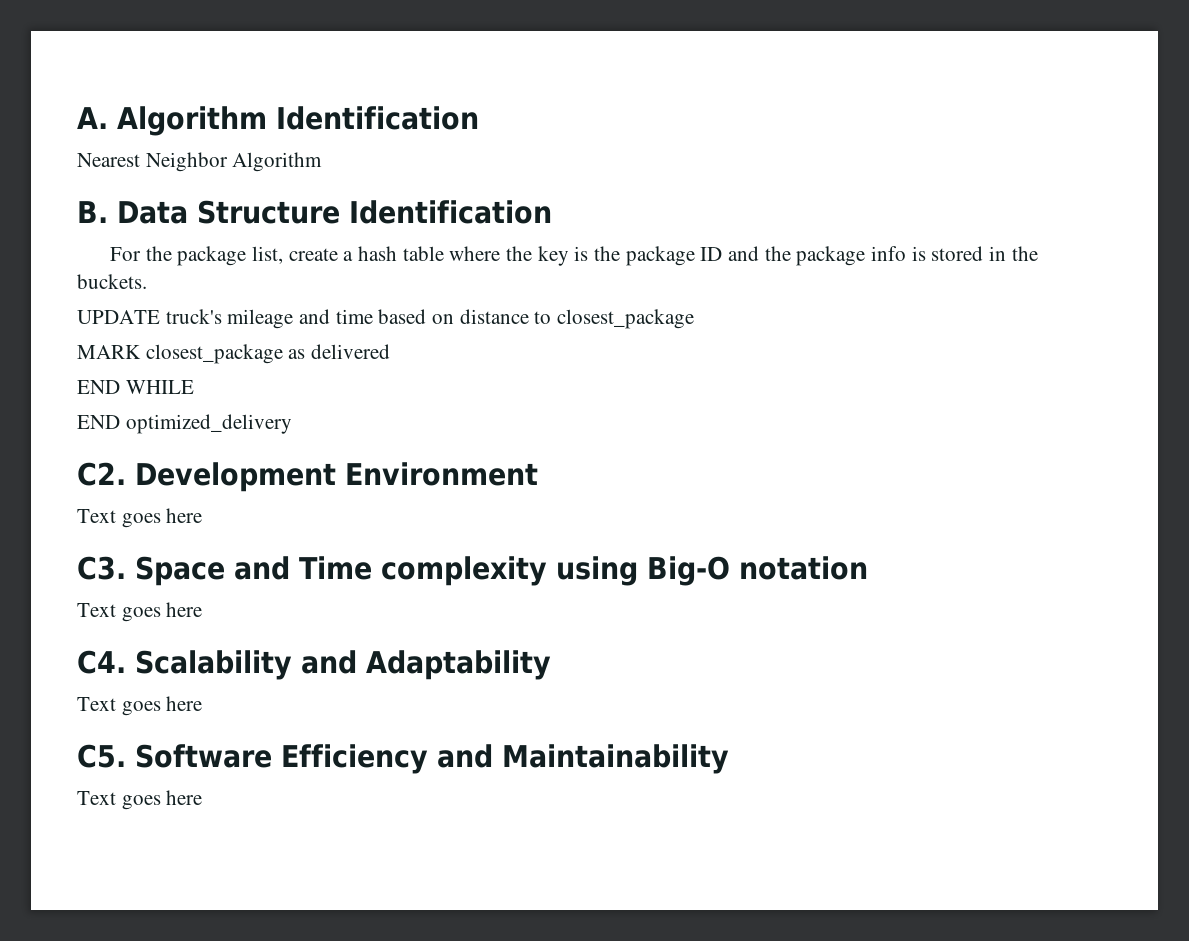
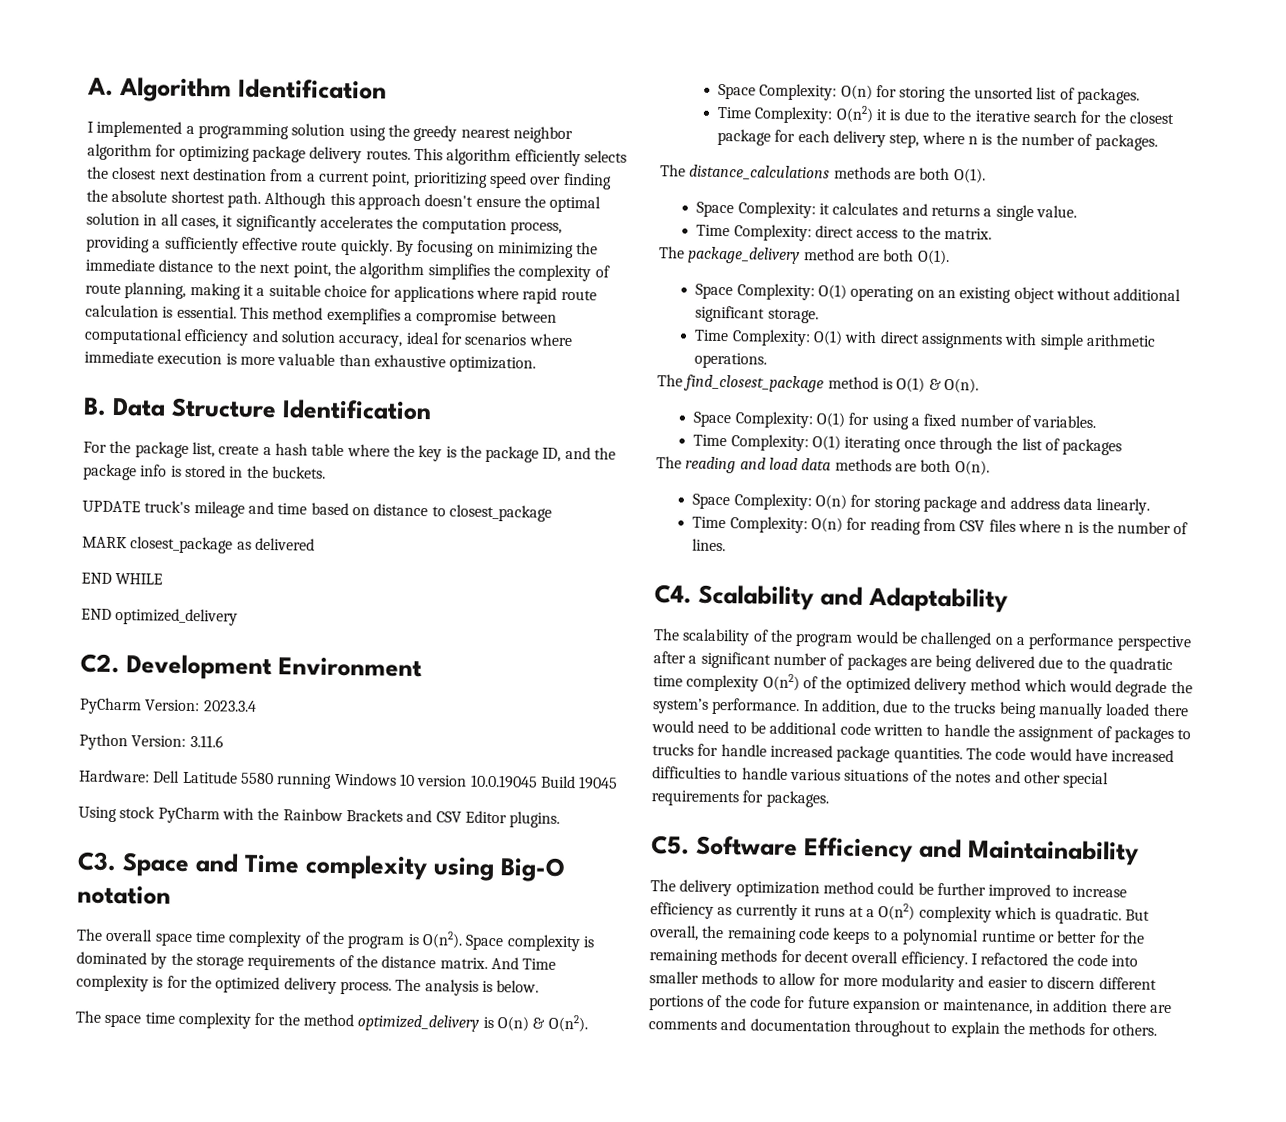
- Nearest Neighbor Algorithm
+ I implemented a programming solution using the greedy nearest neighbor algorithm for optimizing package delivery routes. This algorithm efficiently selects the closest next destination from a current point, prioritizing speed over finding the absolute shortest path. Although this approach doesn't ensure the optimal solution in all cases, it significantly accelerates the computation process, providing a sufficiently effective route quickly. By focusing on minimizing the immediate distance to the next point, the algorithm simplifies the complexity of route planning, making it a suitable choice for applications where rapid route calculation is essential. This method exemplifies a compromise between computational efficiency and solution accuracy, ideal for scenarios where immediate execution is more valuable than exhaustive optimization.
- For the package list, create a hash table where the key is the package ID and the package info is stored in the buckets.
+ For the package list, create a hash table where the key is the package ID, and the package info is stored in the buckets.
  C2. Development Environment
- Text goes here
+ PyCharm Version: 2023.3.4
+ Python Version: 3.11.6
+ Hardware: Dell Latitude 5580 running Windows 10 version 10.0.19045 Build 19045
+ Using stock PyCharm with the Rainbow Brackets and CSV Editor plugins.
  C3. Space and Time complexity using Big-O notation
- Text goes here
+ The overall space time complexity of the program is O(n2). Space complexity is dominated by the storage requirements of the distance matrix. And Time complexity is for the optimized delivery process. The analysis is below.
+ The space time complexity for the method optimized_delivery is O(n) & O(n2).
+ Space Complexity: O(n) for storing the unsorted list of packages.
+ Time Complexity: O(n2) it is due to the iterative search for the closest package for each delivery step, where n is the number of packages.
+ The distance_calculations methods are both O(1).
+ Space Complexity: it calculates and returns a single value.
+ Time Complexity: direct access to the matrix.
+ The package_delivery method are both O(1).
+ Space Complexity: O(1) operating on an existing object without additional significant storage.
+ Time Complexity: O(1) with direct assignments with simple arithmetic operations.
+ The find_closest_package method is O(1) & O(n).
+ Space Complexity: O(1) for using a fixed number of variables.
+ Time Complexity: O(1) iterating once through the list of packages
+ The reading and load data methods are both O(n).
+ Space Complexity: O(n) for storing package and address data linearly.
+ Time Complexity: O(n) for reading from CSV files where n is the number of lines.
  C4. Scalability and Adaptability
- Text goes here
+ The scalability of the program would be challenged on a performance perspective after a significant number of packages are being delivered due to the quadratic time complexity O(n2) of the optimized delivery method which would degrade the system’s performance. In addition, due to the trucks being manually loaded there would need to be additional code written to handle the assignment of packages to trucks for handle increased package quantities. The code would have increased difficulties to handle various situations of the notes and other special requirements for packages.
  C5. Software Efficiency and Maintainability
- Text goes here
+ The delivery optimization method could be further improved to increase efficiency as currently it runs at a O(n2) complexity which is quadratic. But overall, the remaining code keeps to a polynomial runtime or better for the remaining methods for decent overall efficiency. I refactored the code into smaller methods to allow for more modularity and easier to discern different portions of the code for future expansion or maintenance, in addition there are comments and documentation throughout to explain the methods for others.

